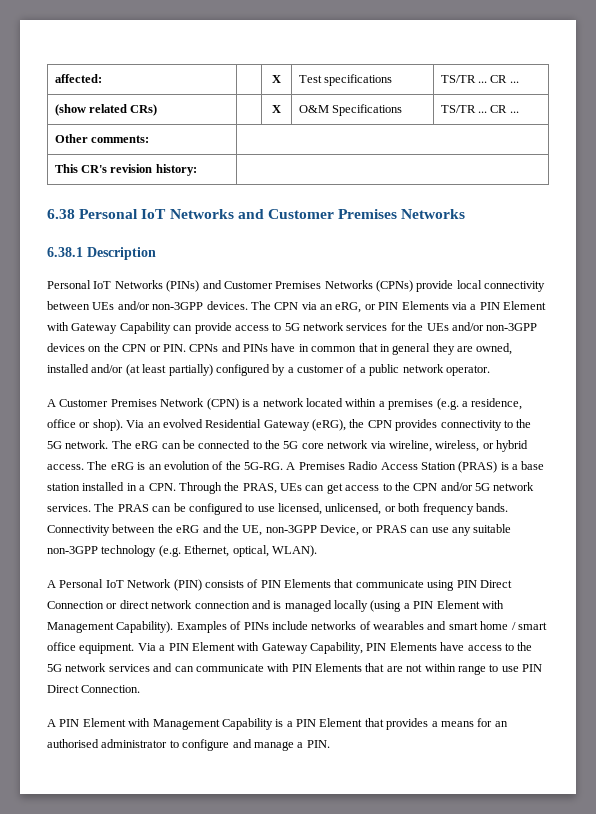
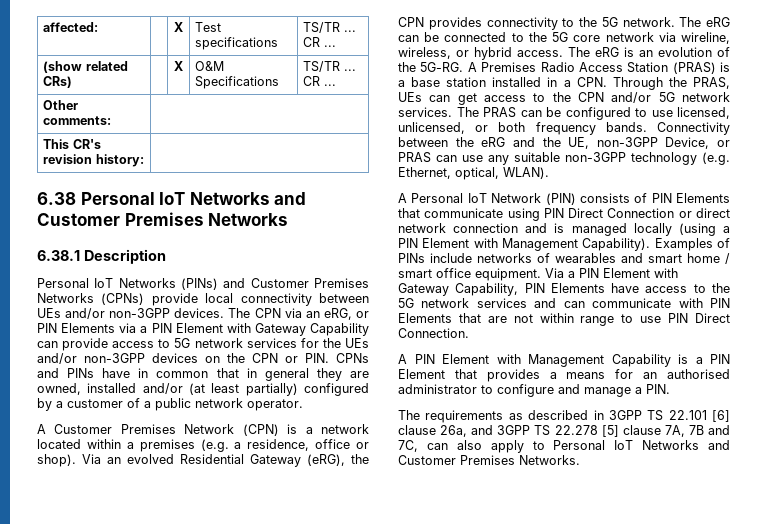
+ The requirements as described in 3GPP TS 22.101 [6] clause 26a, and 3GPP TS 22.278 [5] clause 7A, 7B and 7C, can also apply to Personal IoT Networks and Customer Premises Networks.

